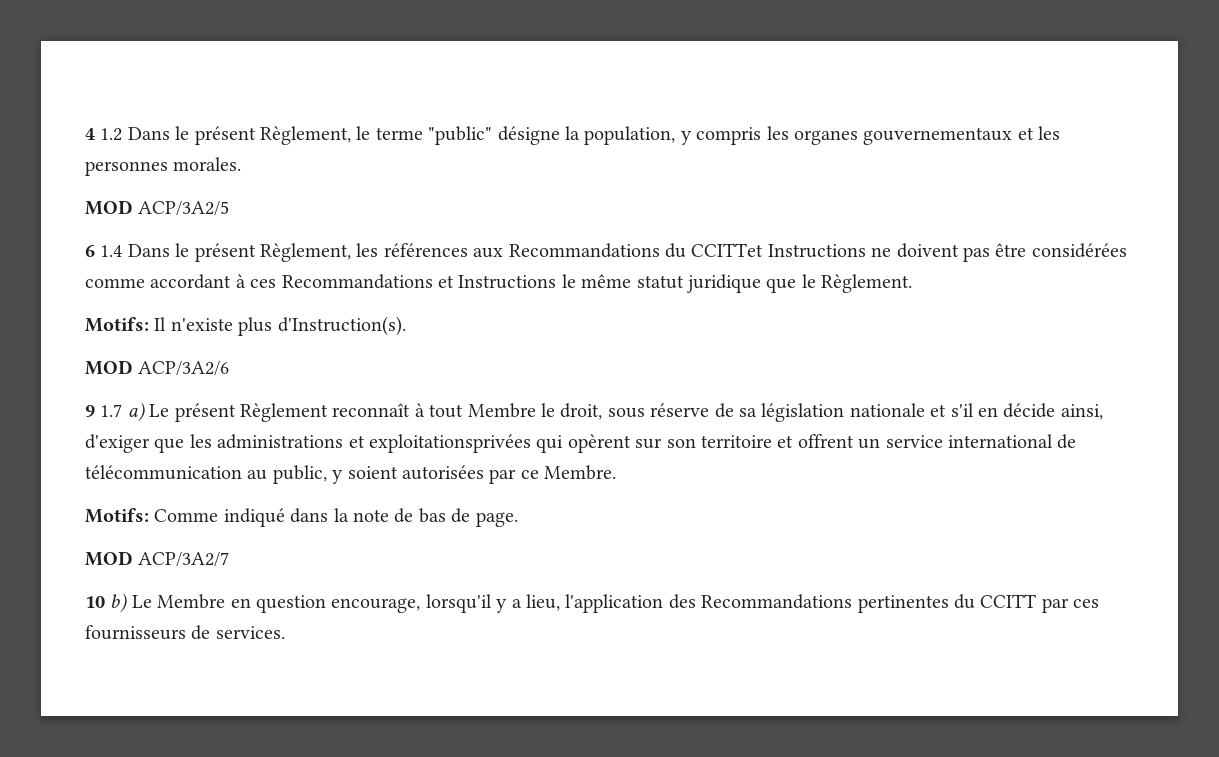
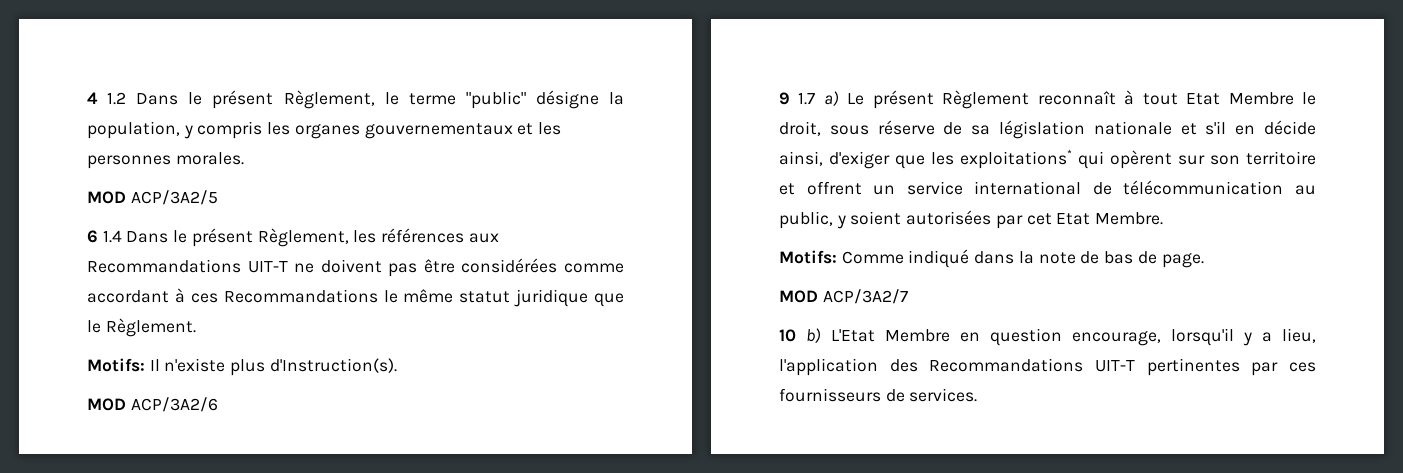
- 6 1.4 Dans le présent Règlement, les références aux Recommandations du CCITTet Instructions ne doivent pas être considérées comme accordant à ces Recommandations et Instructions le même statut juridique que le Règlement.
+ 6 1.4 Dans le présent Règlement, les références aux Recommandations UIT-T ne doivent pas être considérées comme accordant à ces Recommandations le même statut juridique que le Règlement.
- 9 1.7 a) Le présent Règlement reconnaît à tout Membre le droit, sous réserve de sa législation nationale et s'il en décide ainsi, d'exiger que les administrations et exploitationsprivées qui opèrent sur son territoire et offrent un service international de télécommunication au public, y soient autorisées par ce Membre.
+ 9 1.7 a) Le présent Règlement reconnaît à tout Etat Membre le droit, sous réserve de sa législation nationale et s'il en décide ainsi, d'exiger que les exploitations* qui opèrent sur son territoire et offrent un service international de télécommunication au public, y soient autorisées par cet Etat Membre.
- 10 b) Le Membre en question encourage, lorsqu'il y a lieu, l'application des Recommandations pertinentes du CCITT par ces fournisseurs de services.
+ 10 b) L'Etat Membre en question encourage, lorsqu'il y a lieu, l'application des Recommandations UIT-T pertinentes par ces fournisseurs de services.

